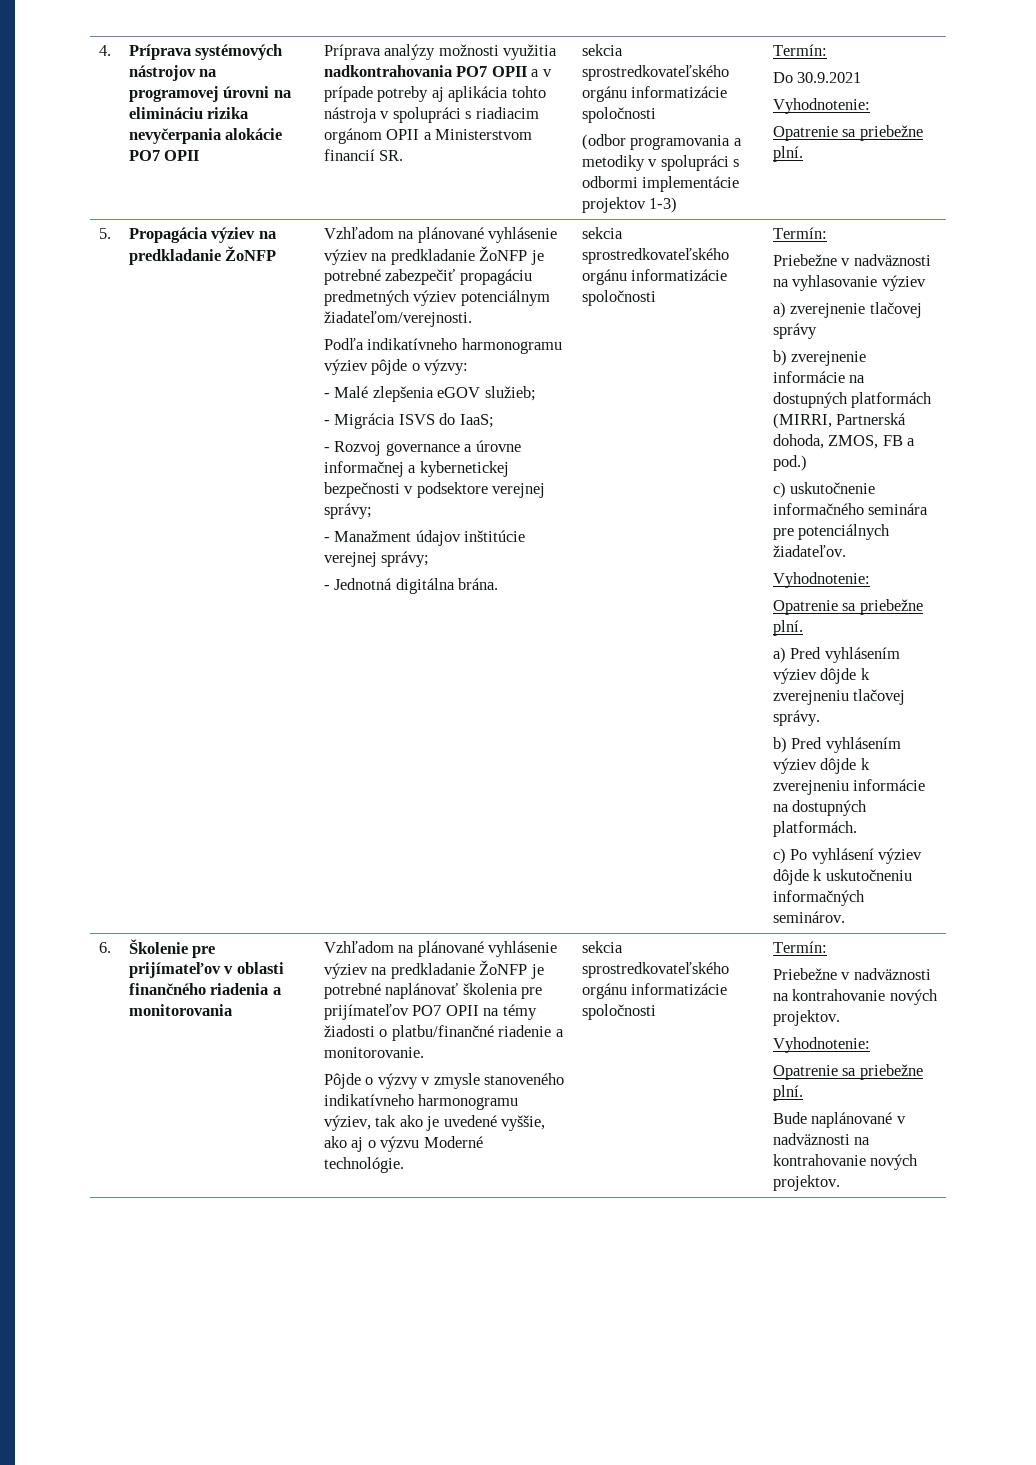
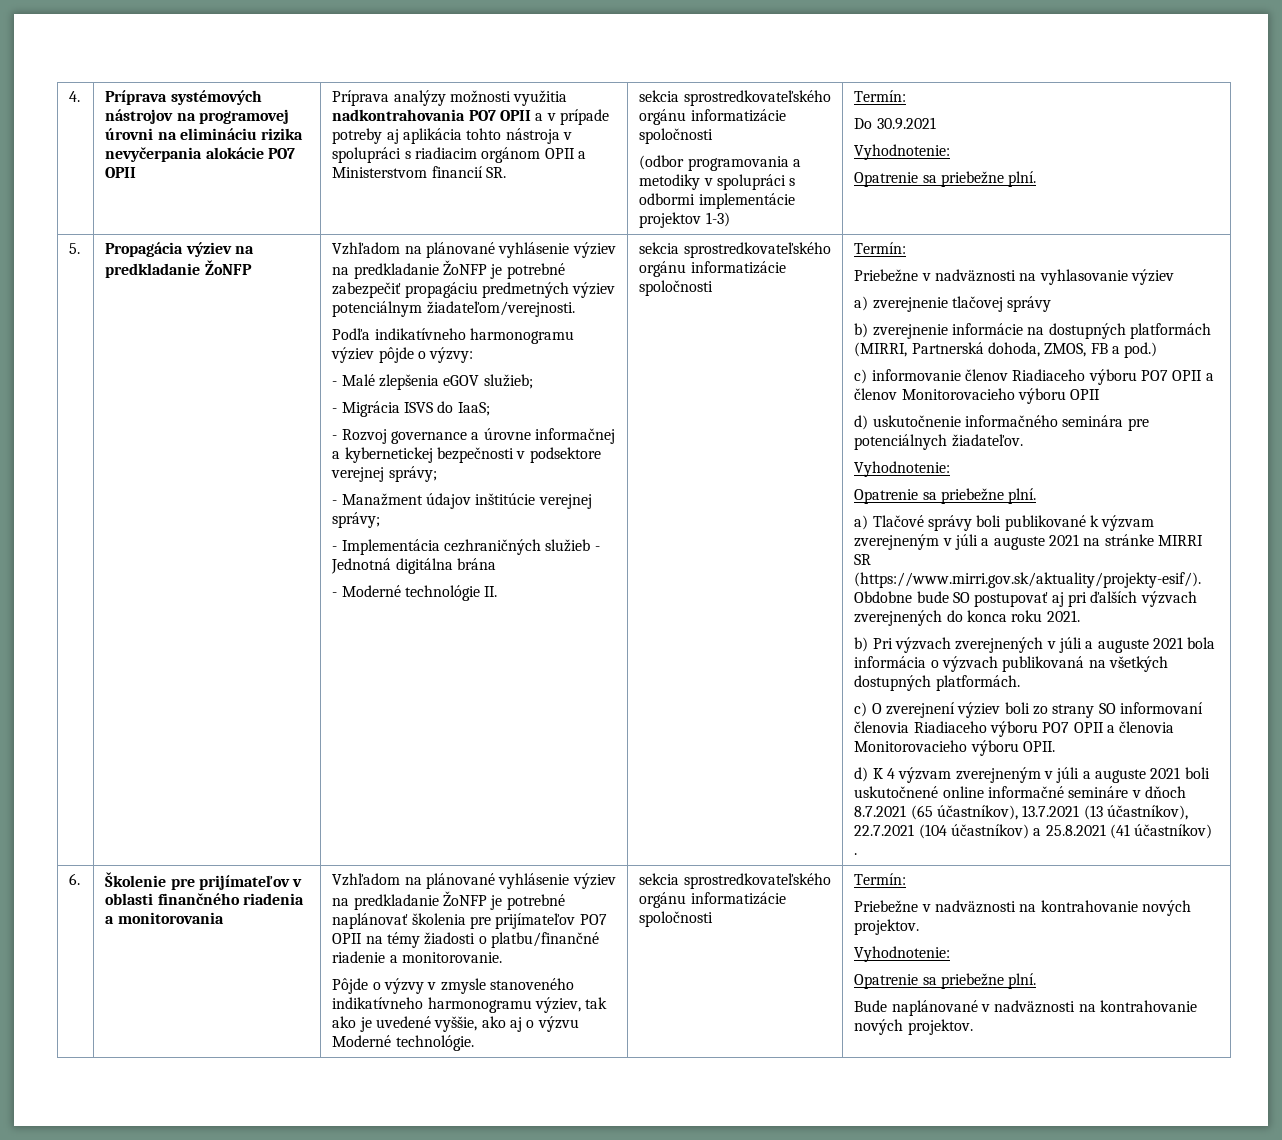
- - Jednotná digitálna brána.
+ - Implementácia cezhraničných služieb - Jednotná digitálna brána
+ - Moderné technológie II.
- c) uskutočnenie informačného seminára pre potenciálnych žiadateľov.
+ c) informovanie členov Riadiaceho výboru PO7 OPII a členov Monitorovacieho výboru OPII
+ d) uskutočnenie informačného seminára pre potenciálnych žiadateľov.
- a) Pred vyhlásením výziev dôjde k zverejneniu tlačovej správy.
- b) Pred vyhlásením výziev dôjde k zverejneniu informácie na dostupných platformách.
- c) Po vyhlásení výziev dôjde k uskutočneniu informačných seminárov.
+ a) Tlačové správy boli publikované k výzvam zverejneným v júli a auguste 2021 na stránke MIRRI SR (https://www.mirri.gov.sk/aktuality/projekty-esif/). Obdobne bude SO postupovať aj pri ďalších výzvach zverejnených do konca roku 2021.
+ b) Pri výzvach zverejnených v júli a auguste 2021 bola informácia o výzvach publikovaná na všetkých dostupných platformách.
+ c) O zverejnení výziev boli zo strany SO informovaní členovia Riadiaceho výboru PO7 OPII a členovia Monitorovacieho výboru OPII.
+ d) K 4 výzvam zverejneným v júli a auguste 2021 boli uskutočnené online informačné semináre v dňoch 8.7.2021 (65 účastníkov), 13.7.2021 (13 účastníkov), 22.7.2021 (104 účastníkov) a 25.8.2021 (41 účastníkov) .

